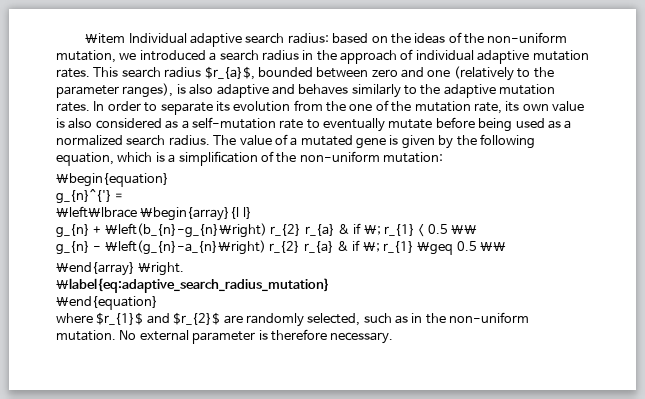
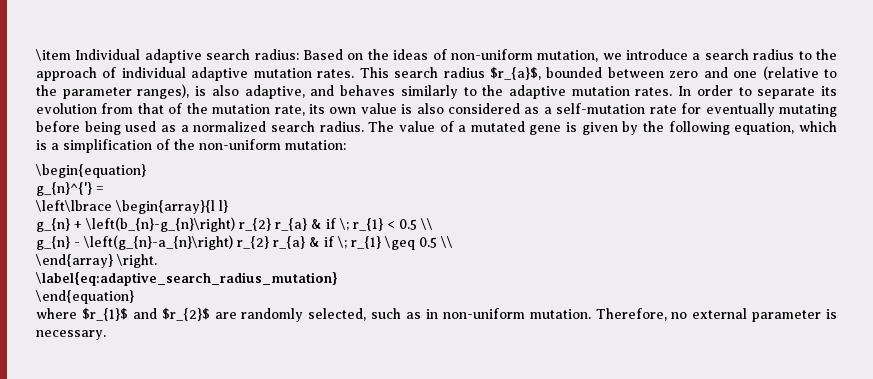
- \item Individual adaptive search radius: based on the ideas of the non-uniform mutation, we introduced a search radius in the approach of individual adaptive mutation rates.
+ \item Individual adaptive search radius: Based on the ideas of non-uniform mutation, we introduce a search radius to the approach of individual adaptive mutation rates.
- This search radius $r_{a}$, bounded between zero and one (relatively to the parameter ranges), is also adaptive and behaves similarly to the adaptive mutation rates.
+ This search radius $r_{a}$, bounded between zero and one (relative to the parameter ranges), is also adaptive, and behaves similarly to the adaptive mutation rates.
- In order to separate its evolution from the one of the mutation rate, its own value is also considered as a self-mutation rate to eventually mutate before being used as a normalized search radius.
+ In order to separate its evolution from that of the mutation rate, its own value is also considered as a self-mutation rate for eventually mutating before being used as a normalized search radius.
- where $r_{1}$ and $r_{2}$ are randomly selected, such as in the non-uniform mutation.
+ where $r_{1}$ and $r_{2}$ are randomly selected, such as in non-uniform mutation.
- No external parameter is therefore necessary.
+ Therefore, no external parameter is necessary.

